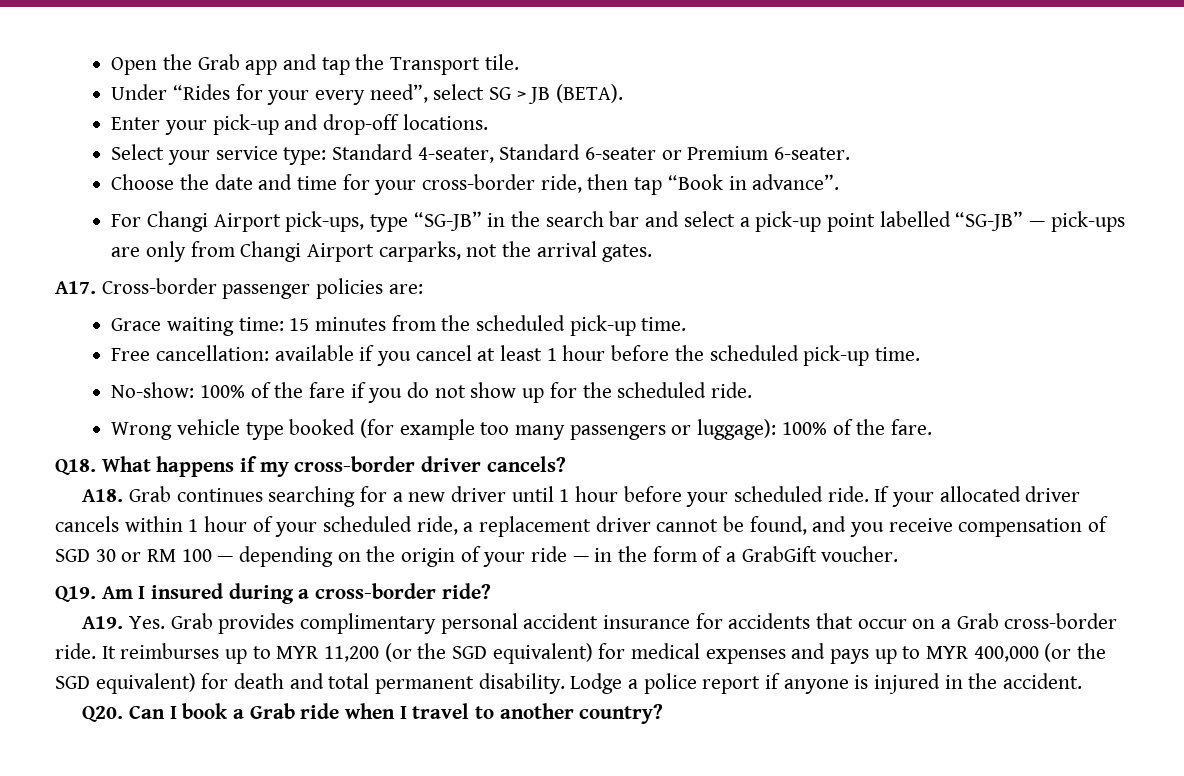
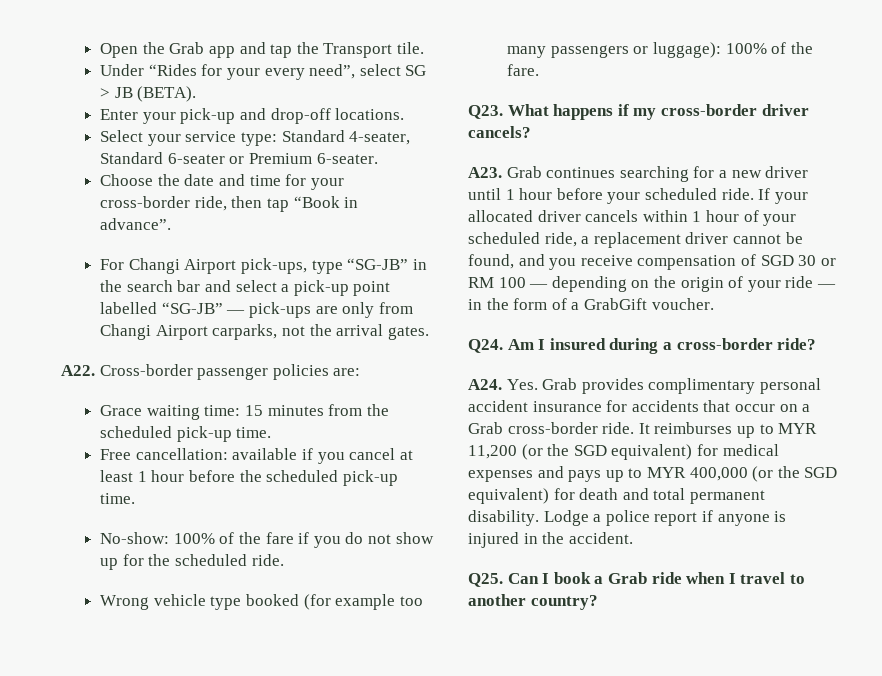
- A17. Cross-border passenger policies are:
+ A22. Cross-border passenger policies are:
- Q18. What happens if my cross-border driver cancels?
+ Q23. What happens if my cross-border driver cancels?
- A18. Grab continues searching for a new driver until 1 hour before your scheduled ride.
+ A23. Grab continues searching for a new driver until 1 hour before your scheduled ride.
- Q19. Am I insured during a cross-border ride?
+ Q24. Am I insured during a cross-border ride?
- A19. Yes. Grab provides complimentary personal accident insurance for accidents that occur on a Grab cross-border ride.
+ A24. Yes. Grab provides complimentary personal accident insurance for accidents that occur on a Grab cross-border ride.
- Q20. Can I book a Grab ride when I travel to another country?
+ Q25. Can I book a Grab ride when I travel to another country?

